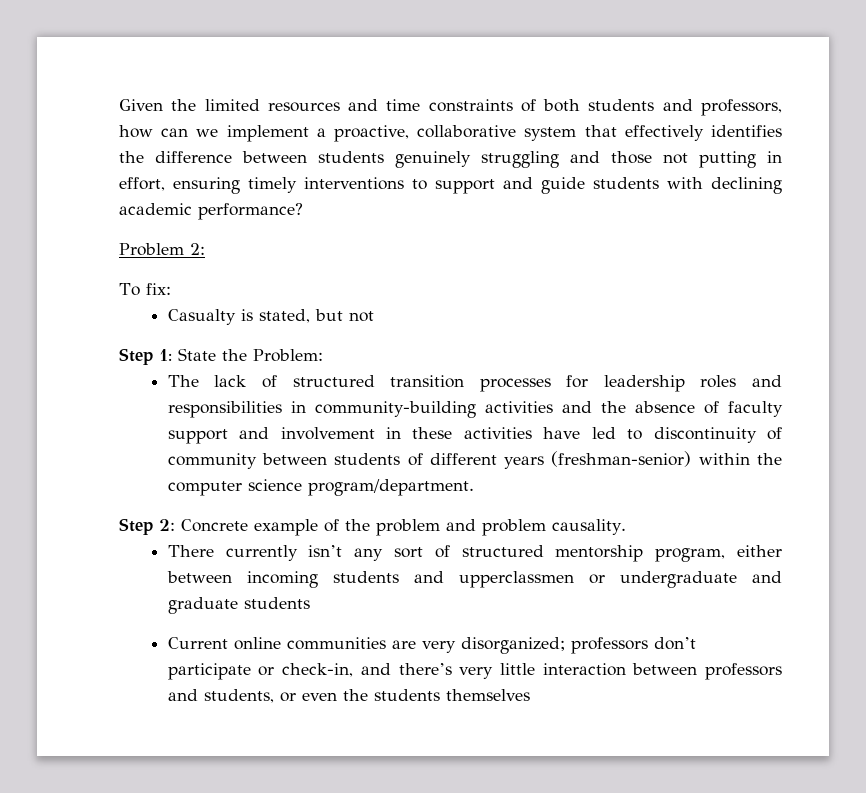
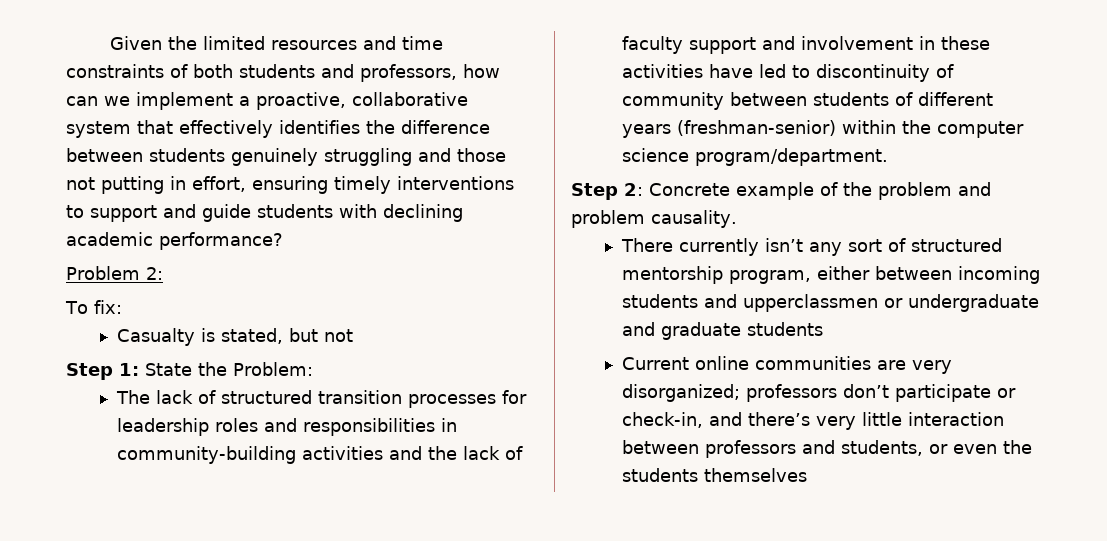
- The lack of structured transition processes for leadership roles and responsibilities in community-building activities and the absence of faculty support and involvement in these activities have led to discontinuity of community between students of different years (freshman-senior) within the computer science program/department.
+ The lack of structured transition processes for leadership roles and responsibilities in community-building activities and the lack of faculty support and involvement in these activities have led to discontinuity of community between students of different years (freshman-senior) within the computer science program/department.

